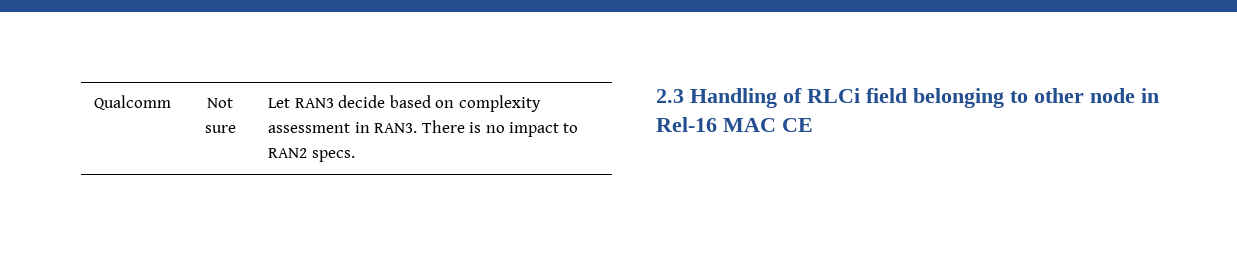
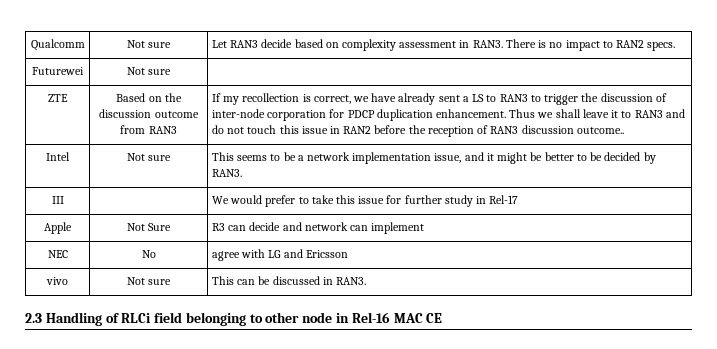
+ Futurewei | Not sure |
+ ZTE | Based on the discussion outcome from RAN3 | If my recollection is correct, we have already sent a LS to RAN3 to trigger the discussion of inter-node corporation for PDCP duplication enhancement. Thus we shall leave it to RAN3 and do not touch this issue in RAN2 before the reception of RAN3 discussion outcome..
+ Intel | Not sure | This seems to be a network implementation issue, and it might be better to be decided by RAN3.
+ III | | We would prefer to take this issue for further study in Rel-17
+ Apple | Not Sure | R3 can decide and network can implement
+ NEC | No | agree with LG and Ericsson
+ vivo | Not sure | This can be discussed in RAN3.

